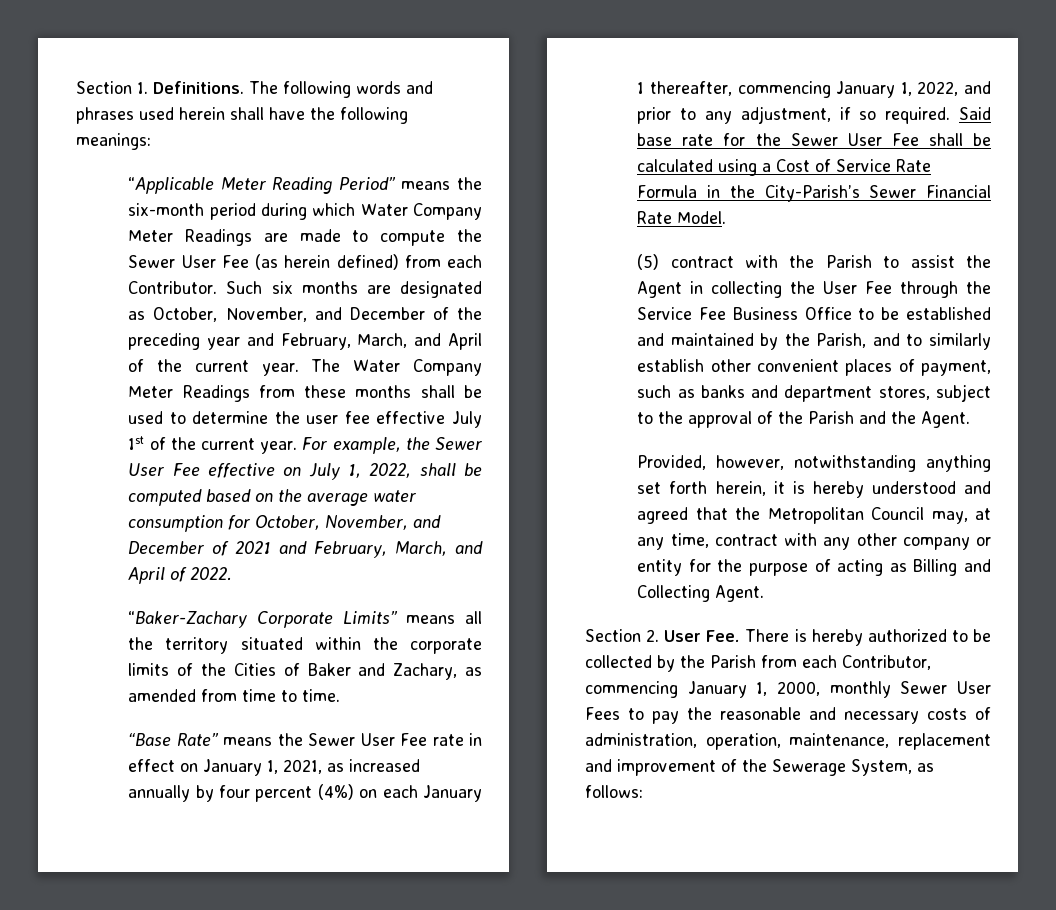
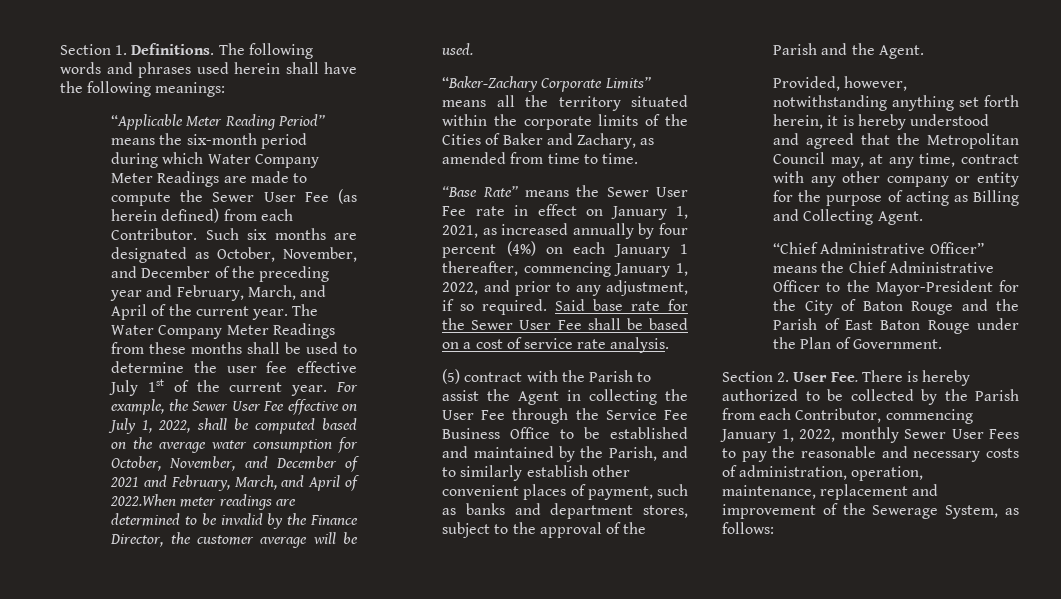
- For example, the Sewer User Fee effective on July 1, 2022, shall be computed based on the average water consumption for October, November, and December of 2021 and February, March, and April of 2022.
+ For example, the Sewer User Fee effective on July 1, 2022, shall be computed based on the average water consumption for October, November, and December of 2021 and February, March, and April of 2022.When meter readings are determined to be invalid by the Finance Director, the customer average will be used.
- Said base rate for the Sewer User Fee shall be calculated using a Cost of Service Rate Formula in the City-Parish’s Sewer Financial Rate Model.
+ Said base rate for the Sewer User Fee shall be based on a cost of service rate analysis.
+ “Chief Administrative Officer” means the Chief Administrative Officer to the Mayor-President for the City of Baton Rouge and the Parish of East Baton Rouge under the Plan of Government.
- Section 2. User Fee. There is hereby authorized to be collected by the Parish from each Contributor, commencing January 1, 2000, monthly Sewer User Fees to pay the reasonable and necessary costs of administration, operation, maintenance, replacement and improvement of the Sewerage System, as follows:
+ Section 2. User Fee. There is hereby authorized to be collected by the Parish from each Contributor, commencing January 1, 2022, monthly Sewer User Fees to pay the reasonable and necessary costs of administration, operation, maintenance, replacement and improvement of the Sewerage System, as follows:

